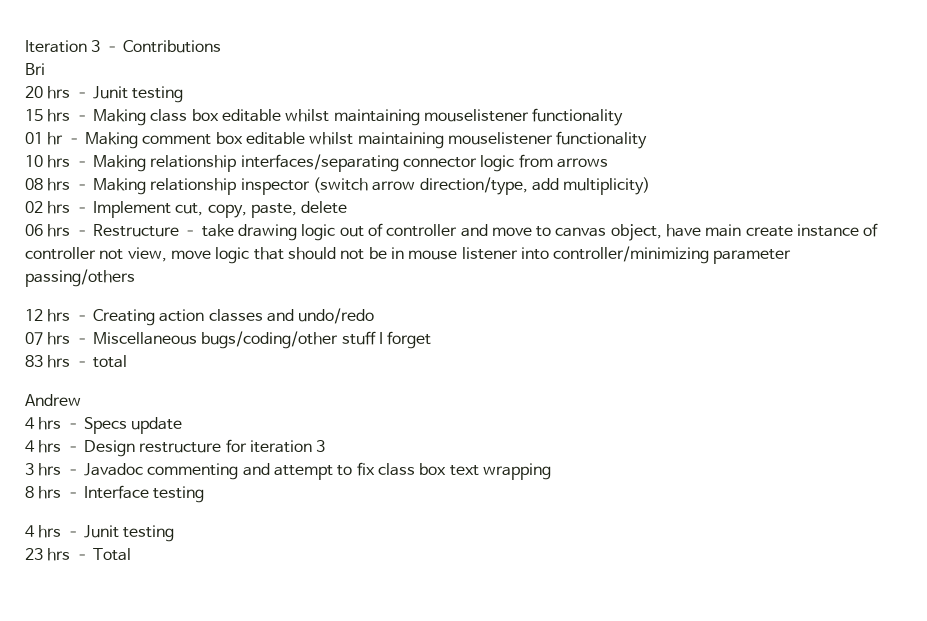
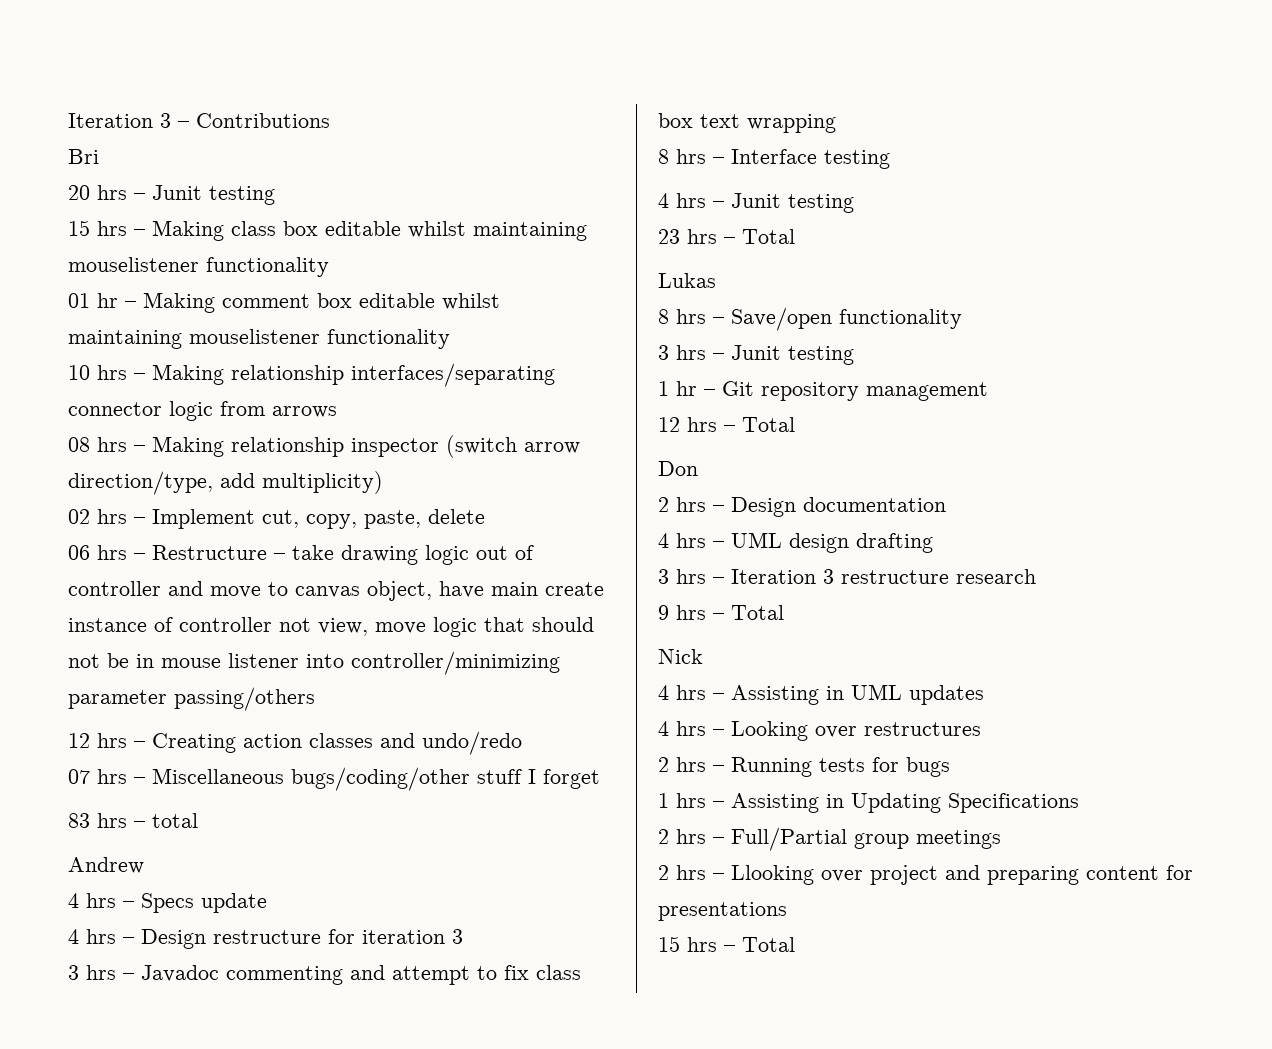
+ Lukas
+ 8 hrs – Save/open functionality
+ 3 hrs – Junit testing
+ 1 hr – Git repository management
+ 12 hrs – Total
+ Don
+ 2 hrs – Design documentation
+ 4 hrs – UML design drafting
+ 3 hrs – Iteration 3 restructure research
+ 9 hrs – Total
+ Nick
+ 4 hrs – Assisting in UML updates
+ 4 hrs – Looking over restructures
+ 2 hrs – Running tests for bugs
+ 1 hrs – Assisting in Updating Specifications
+ 2 hrs – Full/Partial group meetings
+ 2 hrs – Llooking over project and preparing content for presentations
+ 15 hrs – Total

